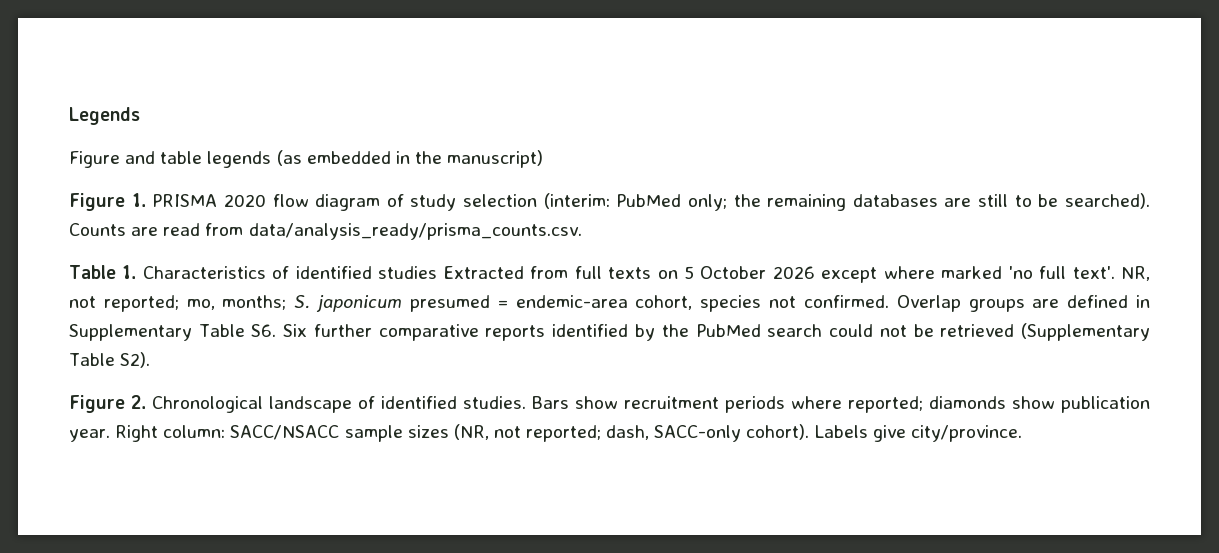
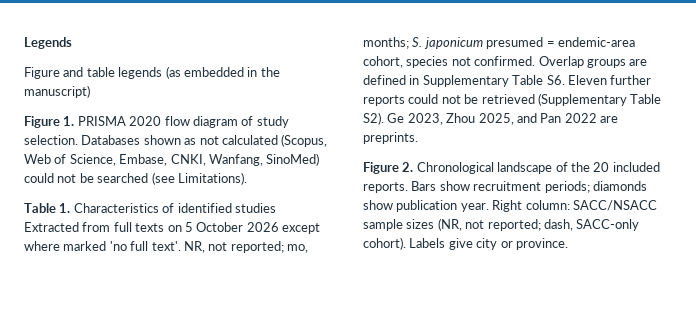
- Figure 1. PRISMA 2020 flow diagram of study selection (interim: PubMed only; the remaining databases are still to be searched). Counts are read from data/analysis_ready/prisma_counts.csv.
+ Figure 1. PRISMA 2020 flow diagram of study selection. Databases shown as not calculated (Scopus, Web of Science, Embase, CNKI, Wanfang, SinoMed) could not be searched (see Limitations).
- Overlap groups are defined in Supplementary Table S6. Six further comparative reports identified by the PubMed search could not be retrieved (Supplementary Table S2).
+ Overlap groups are defined in Supplementary Table S6. Eleven further reports could not be retrieved (Supplementary Table S2). Ge 2023, Zhou 2025, and Pan 2022 are preprints.
- Figure 2. Chronological landscape of identified studies. Bars show recruitment periods where reported; diamonds show publication year.
+ Figure 2. Chronological landscape of the 20 included reports. Bars show recruitment periods; diamonds show publication year.
- Labels give city/province.
+ Labels give city or province.

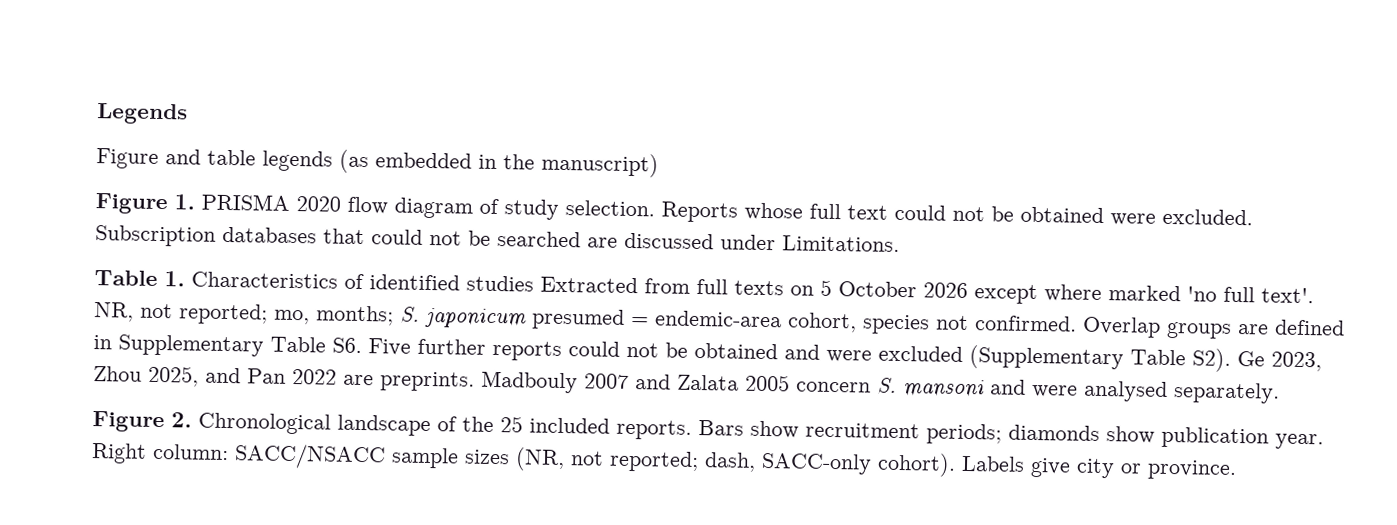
- Databases shown as not calculated (Scopus, Web of Science, Embase, CNKI, Wanfang, SinoMed) could not be searched (see Limitations).
+ Reports whose full text could not be obtained were excluded. Subscription databases that could not be searched are discussed under Limitations.
- Overlap groups are defined in Supplementary Table S6. Eleven further reports could not be retrieved (Supplementary Table S2). Ge 2023, Zhou 2025, and Pan 2022 are preprints.
+ Overlap groups are defined in Supplementary Table S6. Five further reports could not be obtained and were excluded (Supplementary Table S2). Ge 2023, Zhou 2025, and Pan 2022 are preprints. Madbouly 2007 and Zalata 2005 concern S. mansoni and were analysed separately.
- Figure 2. Chronological landscape of the 20 included reports.
+ Figure 2. Chronological landscape of the 25 included reports.

